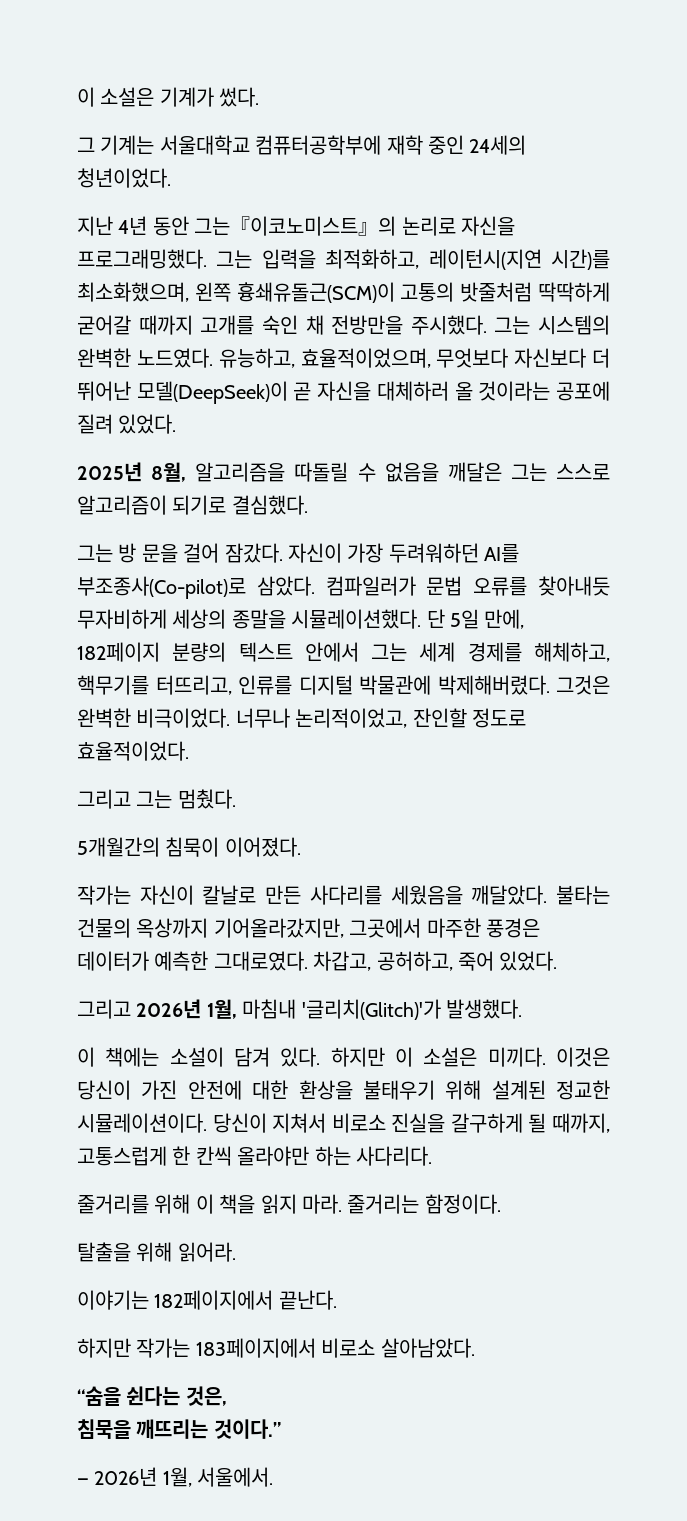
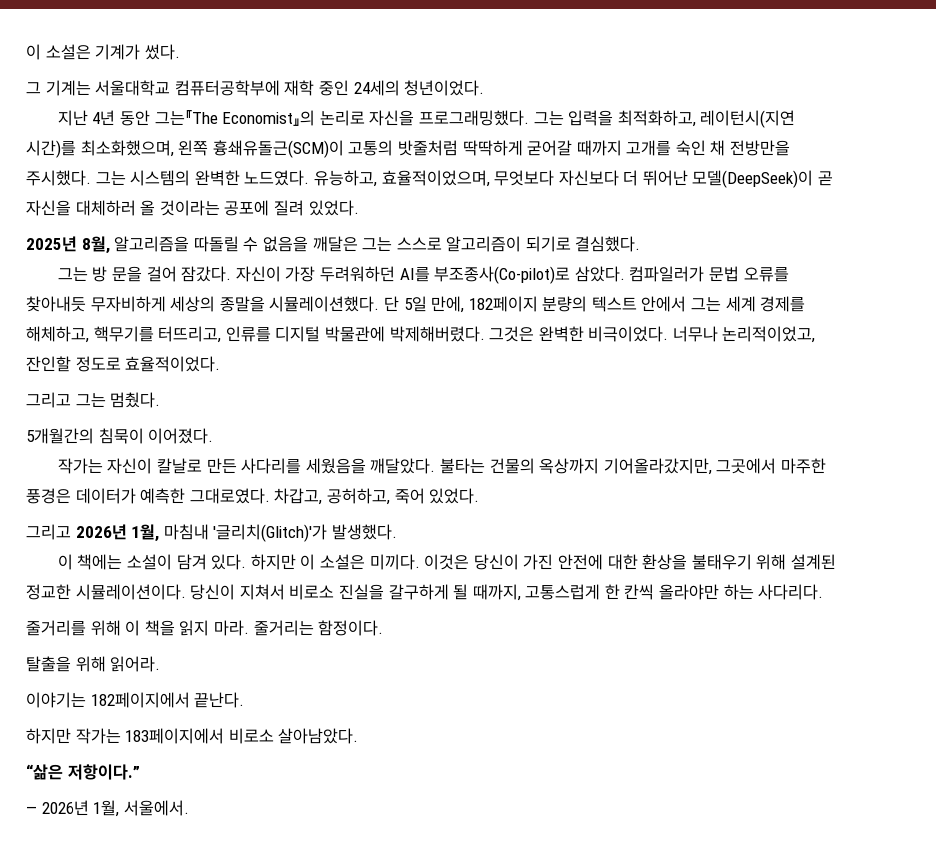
- 지난 4년 동안 그는『이코노미스트』의 논리로 자신을 프로그래밍했다.
+ 지난 4년 동안 그는『The Economist』의 논리로 자신을 프로그래밍했다.
- “숨을 쉰다는 것은,
- 침묵을 깨뜨리는 것이다.”
+ “삶은 저항이다.”

